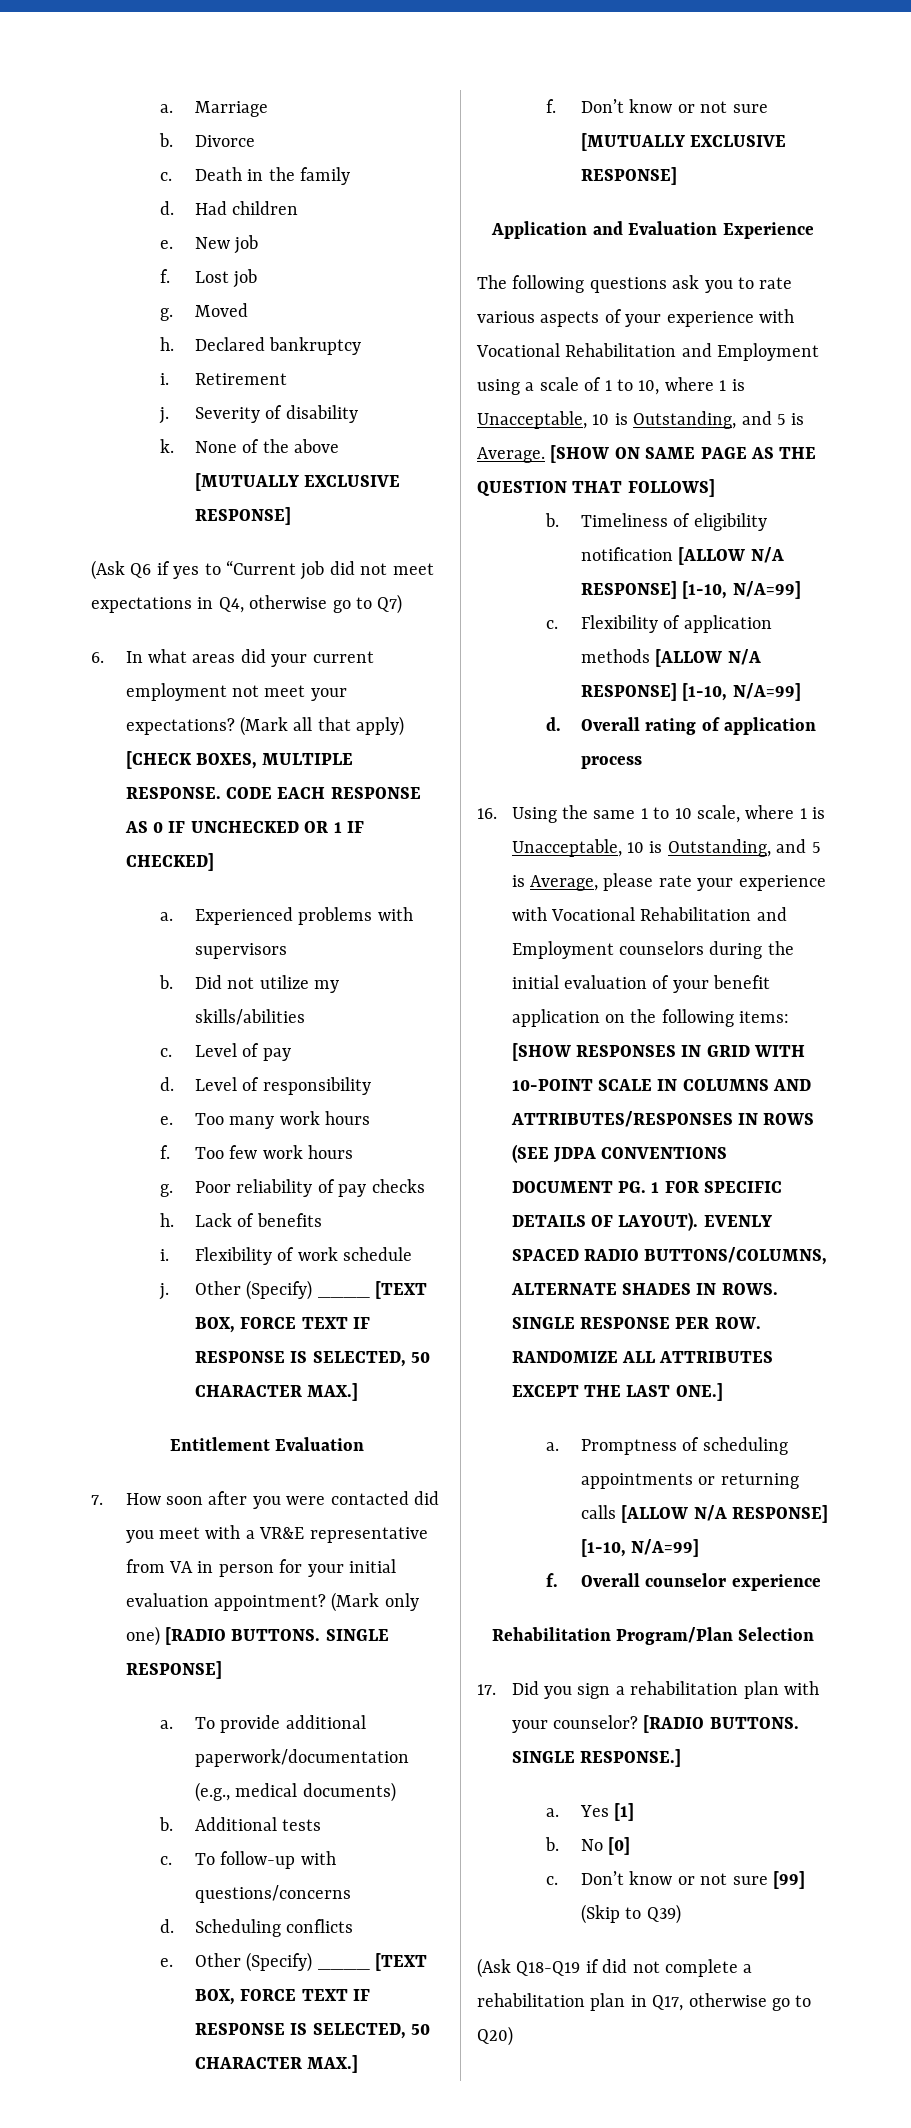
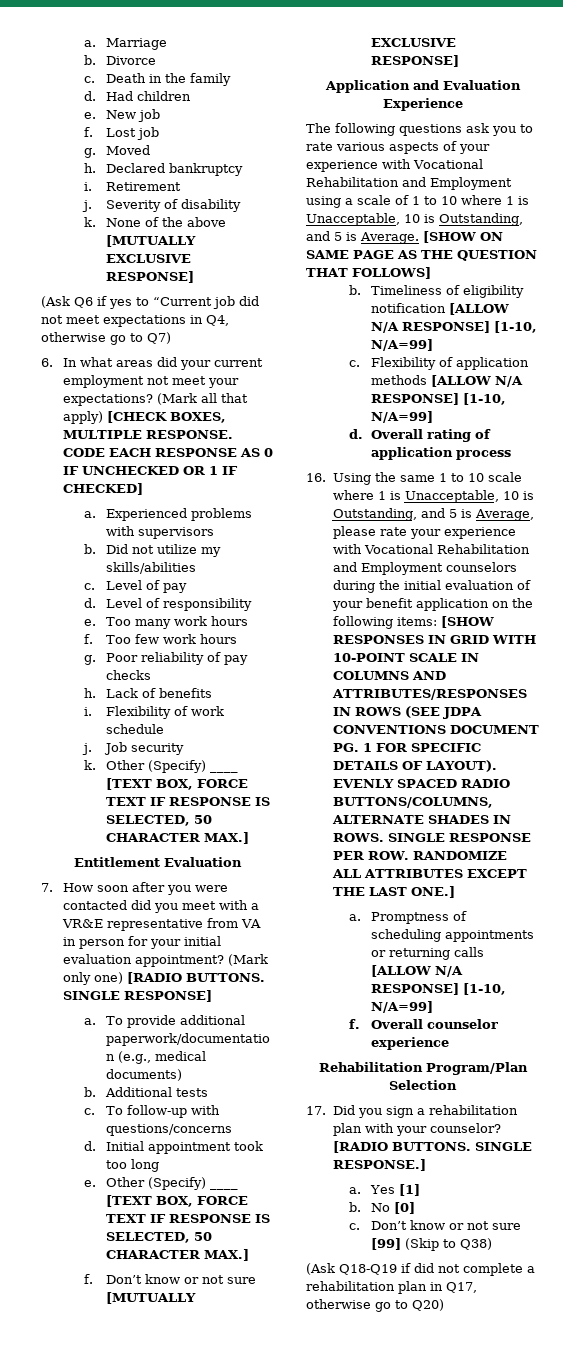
+ Job security
+ k.
- Scheduling conflicts
+ Initial appointment took too long
- The following questions ask you to rate various aspects of your experience with Vocational Rehabilitation and Employment using a scale of 1 to 10, where 1 is Unacceptable, 10 is Outstanding, and 5 is Average.
+ The following questions ask you to rate various aspects of your experience with Vocational Rehabilitation and Employment using a scale of 1 to 10 where 1 is Unacceptable, 10 is Outstanding, and 5 is Average.
- 16. Using the same 1 to 10 scale, where 1 is Unacceptable, 10 is Outstanding, and 5 is Average, please rate your experience with Vocational Rehabilitation and Employment counselors during the initial evaluation of your benefit application on the following items:
+ 16. Using the same 1 to 10 scale where 1 is Unacceptable, 10 is Outstanding, and 5 is Average, please rate your experience with Vocational Rehabilitation and Employment counselors during the initial evaluation of your benefit application on the following items:
- Don’t know or not sure [99] (Skip to Q39)
+ Don’t know or not sure [99] (Skip to Q38)

